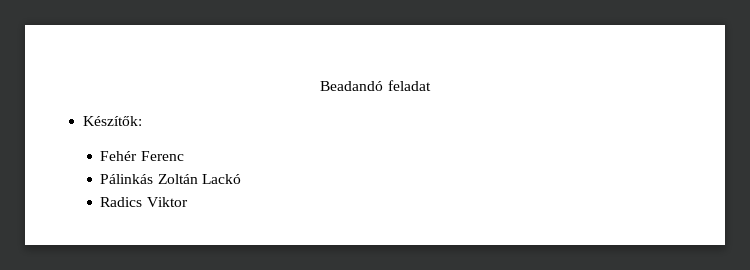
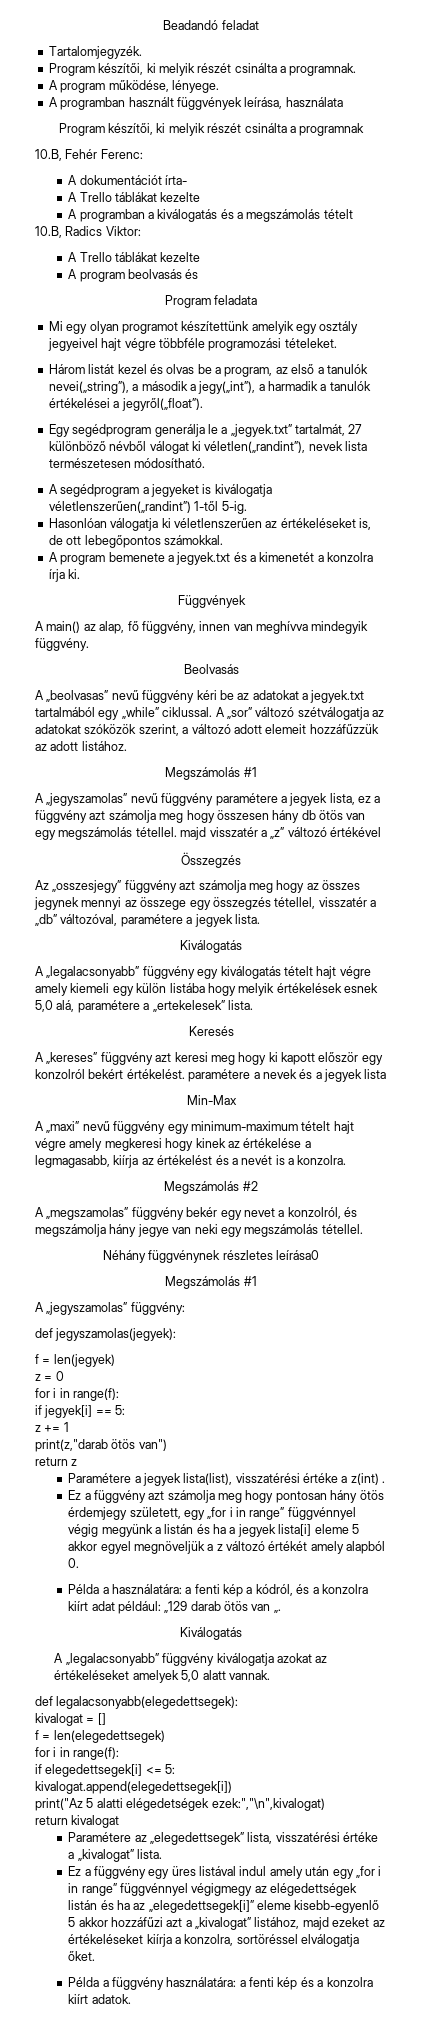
- Készítők:
- Fehér Ferenc
- Pálinkás Zoltán Lackó
- Radics Viktor
+ Tartalomjegyzék.
+ Program készítői, ki melyik részét csinálta a programnak.
+ A program működése, lényege.
+ A programban használt függvények leírása, használata
+ Program készítői, ki melyik részét csinálta a programnak
+ 10.B, Fehér Ferenc:
+ A dokumentációt írta-
+ A Trello táblákat kezelte
+ A programban a kiválogatás és a megszámolás tételt
+ 10.B, Radics Viktor:
+ A Trello táblákat kezelte
+ A program beolvasás és
+ Program feladata
+ Mi egy olyan programot készítettünk amelyik egy osztály jegyeivel hajt végre többféle programozási tételeket.
+ Három listát kezel és olvas be a program, az első a tanulók nevei(„string”), a második a jegy(„int”), a harmadik a tanulók értékelései a jegyről(„float”).
+ Egy segédprogram generálja le a „jegyek.txt” tartalmát, 27 különböző névből válogat ki véletlen(„randint”), nevek lista természetesen módosítható.
+ A segédprogram a jegyeket is kiválogatja véletlenszerűen(„randint”) 1-től 5-ig.
+ Hasonlóan válogatja ki véletlenszerűen az értékeléseket is, de ott lebegőpontos számokkal.
+ A program bemenete a jegyek.txt és a kimenetét a konzolra írja ki.
+ Függvények
+ A main() az alap, fő függvény, innen van meghívva mindegyik függvény.
+ Beolvasás
+ A „beolvasas” nevű függvény kéri be az adatokat a jegyek.txt tartalmából egy „while” ciklussal. A „sor” változó szétválogatja az adatokat szóközök szerint, a változó adott elemeit hozzáfűzzük az adott listához.
+ Megszámolás #1
+ A „jegyszamolas” nevű függvény paramétere a jegyek lista, ez a függvény azt számolja meg hogy összesen hány db ötös van egy megszámolás tétellel. majd visszatér a „z” változó értékével
+ Összegzés
+ Az „osszesjegy” függvény azt számolja meg hogy az összes jegynek mennyi az összege egy összegzés tétellel, visszatér a „db” változóval, paramétere a jegyek lista.
+ Kiválogatás
+ A „legalacsonyabb” függvény egy kiválogatás tételt hajt végre amely kiemeli egy külön listába hogy melyik értékelések esnek 5,0 alá, paramétere a „ertekelesek” lista.
+ Keresés
+ A „kereses” függvény azt keresi meg hogy ki kapott először egy konzolról bekért értékelést. paramétere a nevek és a jegyek lista
+ Min-Max
+ A „maxi” nevű függvény egy minimum-maximum tételt hajt végre amely megkeresi hogy kinek az értékelése a legmagasabb, kiírja az értékelést és a nevét is a konzolra.
+ Megszámolás #2
+ A „megszamolas” függvény bekér egy nevet a konzolról, és megszámolja hány jegye van neki egy megszámolás tétellel.
+ Néhány függvénynek részletes leírása0
+ Megszámolás #1
+ A „jegyszamolas” függvény:
+ def jegyszamolas(jegyek):
+ f = len(jegyek)
+ z = 0
+ for i in range(f):
+ if jegyek[i] == 5:
+ z += 1
+ print(z,"darab ötös van")
+ return z
+ Paramétere a jegyek lista(list), visszatérési értéke a z(int) .
+ Ez a függvény azt számolja meg hogy pontosan hány ötös érdemjegy született, egy „for i in range” függvénnyel végig megyünk a listán és ha a jegyek lista[i] eleme 5 akkor egyel megnöveljük a z változó értékét amely alapból 0.
+ Példa a használatára: a fenti kép a kódról, és a konzolra kiírt adat például: „129 darab ötös van „.
+ Kiválogatás
+ A „legalacsonyabb” függvény kiválogatja azokat az értékeléseket amelyek 5,0 alatt vannak.
+ def legalacsonyabb(elegedettsegek):
+ kivalogat = []
+ f = len(elegedettsegek)
+ for i in range(f):
+ if elegedettsegek[i] <= 5:
+ kivalogat.append(elegedettsegek[i])
+ print("Az 5 alatti elégedetségek ezek:","\n",kivalogat)
+ return kivalogat
+ Paramétere az „elegedettsegek” lista, visszatérési értéke a „kivalogat” lista.
+ Ez a függvény egy üres listával indul amely után egy „for i in range” függvénnyel végigmegy az elégedettségek listán és ha az „elegedettsegek[i]” eleme kisebb-egyenlő 5 akkor hozzáfűzi azt a „kivalogat” listához, majd ezeket az értékeléseket kiírja a konzolra, sortöréssel elválogatja őket.
+ Példa a függvény használatára: a fenti kép és a konzolra kiírt adatok.

